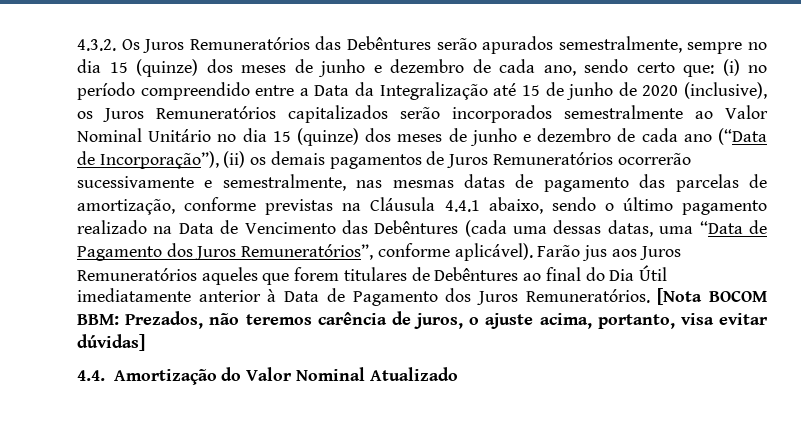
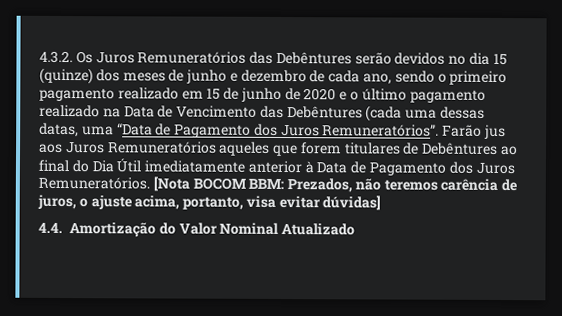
- 4.3.2. Os Juros Remuneratórios das Debêntures serão apurados semestralmente, sempre no dia 15 (quinze) dos meses de junho e dezembro de cada ano, sendo certo que: (i) no período compreendido entre a Data da Integralização até 15 de junho de 2020 (inclusive), os Juros Remuneratórios capitalizados serão incorporados semestralmente ao Valor Nominal Unitário no dia 15 (quinze) dos meses de junho e dezembro de cada ano (“Data de Incorporação”), (ii) os demais pagamentos de Juros Remuneratórios ocorrerão sucessivamente e semestralmente, nas mesmas datas de pagamento das parcelas de amortização, conforme previstas na Cláusula 4.4.1 abaixo, sendo o último pagamento realizado na Data de Vencimento das Debêntures (cada uma dessas datas, uma “Data de Pagamento dos Juros Remuneratórios”, conforme aplicável).
+ 4.3.2. Os Juros Remuneratórios das Debêntures serão devidos no dia 15 (quinze) dos meses de junho e dezembro de cada ano, sendo o primeiro pagamento realizado em 15 de junho de 2020 e o último pagamento realizado na Data de Vencimento das Debêntures (cada uma dessas datas, uma “Data de Pagamento dos Juros Remuneratórios”.

